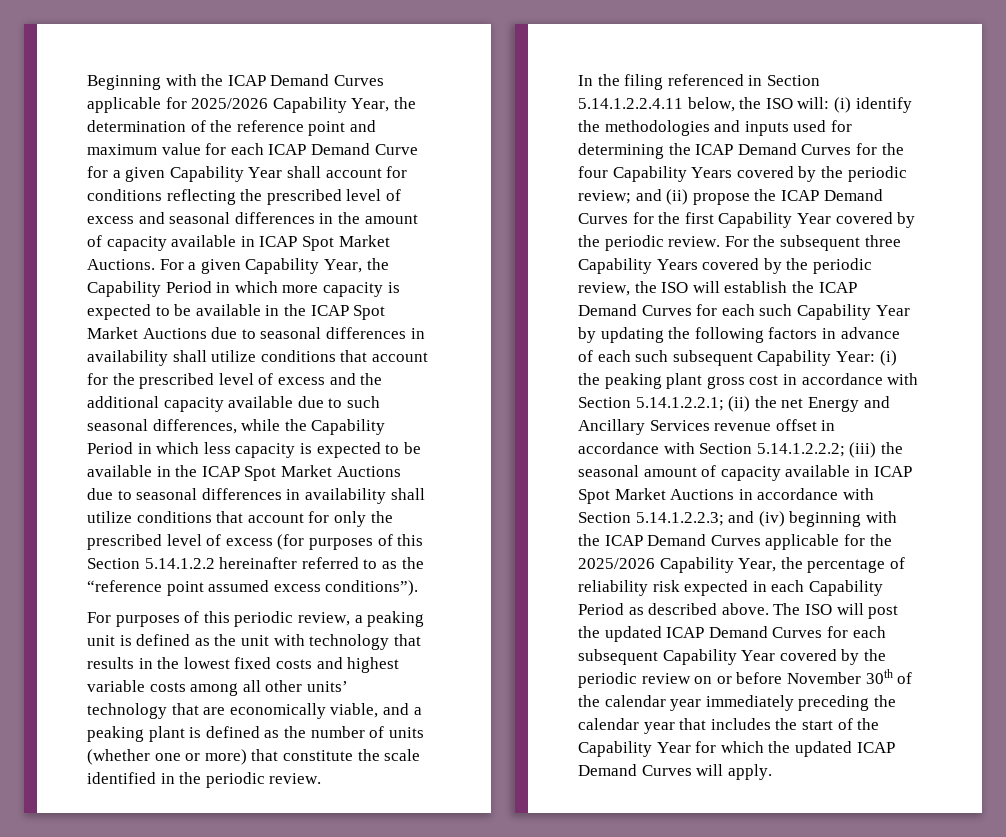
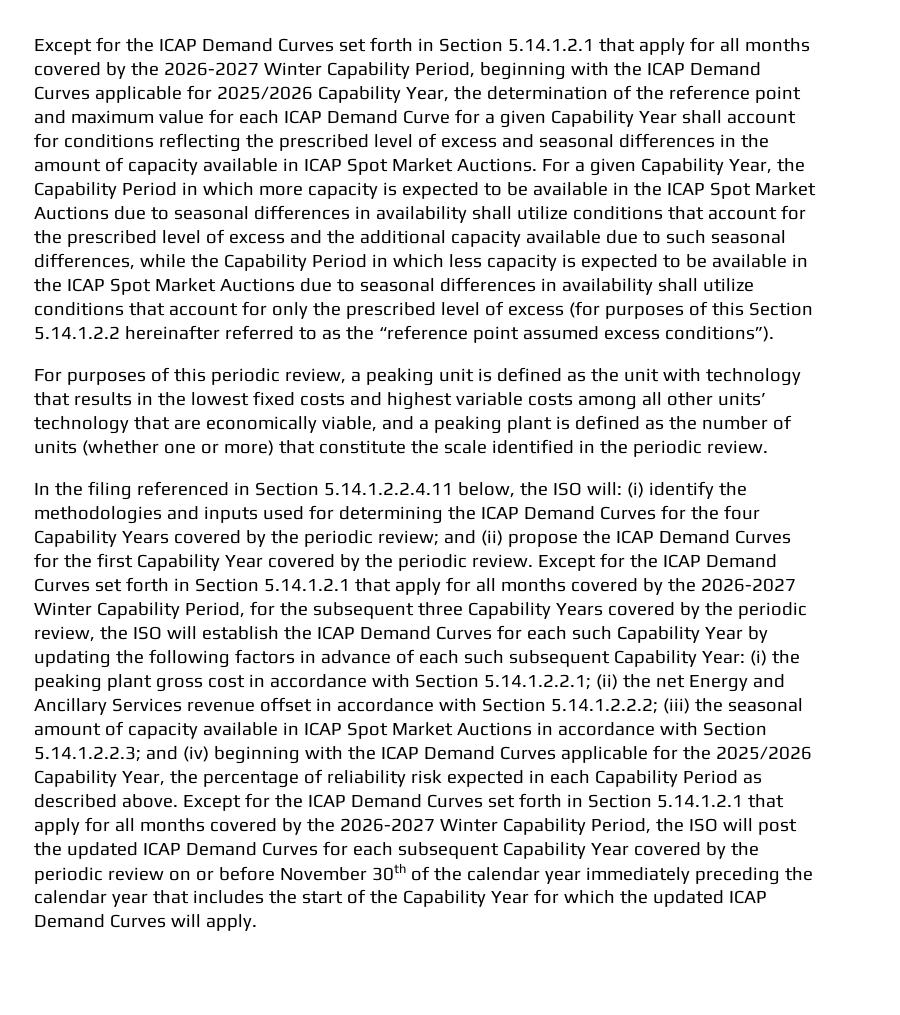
- Beginning with the ICAP Demand Curves applicable for 2025/2026 Capability Year, the determination of the reference point and maximum value for each ICAP Demand Curve for a given Capability Year shall account for conditions reflecting the prescribed level of excess and seasonal differences in the amount of capacity available in ICAP Spot Market Auctions.
+ Except for the ICAP Demand Curves set forth in Section 5.14.1.2.1 that apply for all months covered by the 2026-2027 Winter Capability Period, beginning with the ICAP Demand Curves applicable for 2025/2026 Capability Year, the determination of the reference point and maximum value for each ICAP Demand Curve for a given Capability Year shall account for conditions reflecting the prescribed level of excess and seasonal differences in the amount of capacity available in ICAP Spot Market Auctions.
- For the subsequent three Capability Years covered by the periodic review, the ISO will establish the ICAP Demand Curves for each such Capability Year by updating the following factors in advance of each such subsequent Capability Year:
+ Except for the ICAP Demand Curves set forth in Section 5.14.1.2.1 that apply for all months covered by the 2026-2027 Winter Capability Period, for the subsequent three Capability Years covered by the periodic review, the ISO will establish the ICAP Demand Curves for each such Capability Year by updating the following factors in advance of each such subsequent Capability Year:
- The ISO will post the updated ICAP Demand Curves for each subsequent Capability Year covered by the periodic review on or before November 30th of the calendar year immediately preceding the calendar year that includes the start of the Capability Year for which the updated ICAP Demand Curves will apply.
+ Except for the ICAP Demand Curves set forth in Section 5.14.1.2.1 that apply for all months covered by the 2026-2027 Winter Capability Period, the ISO will post the updated ICAP Demand Curves for each subsequent Capability Year covered by the periodic review on or before November 30th of the calendar year immediately preceding the calendar year that includes the start of the Capability Year for which the updated ICAP Demand Curves will apply.

